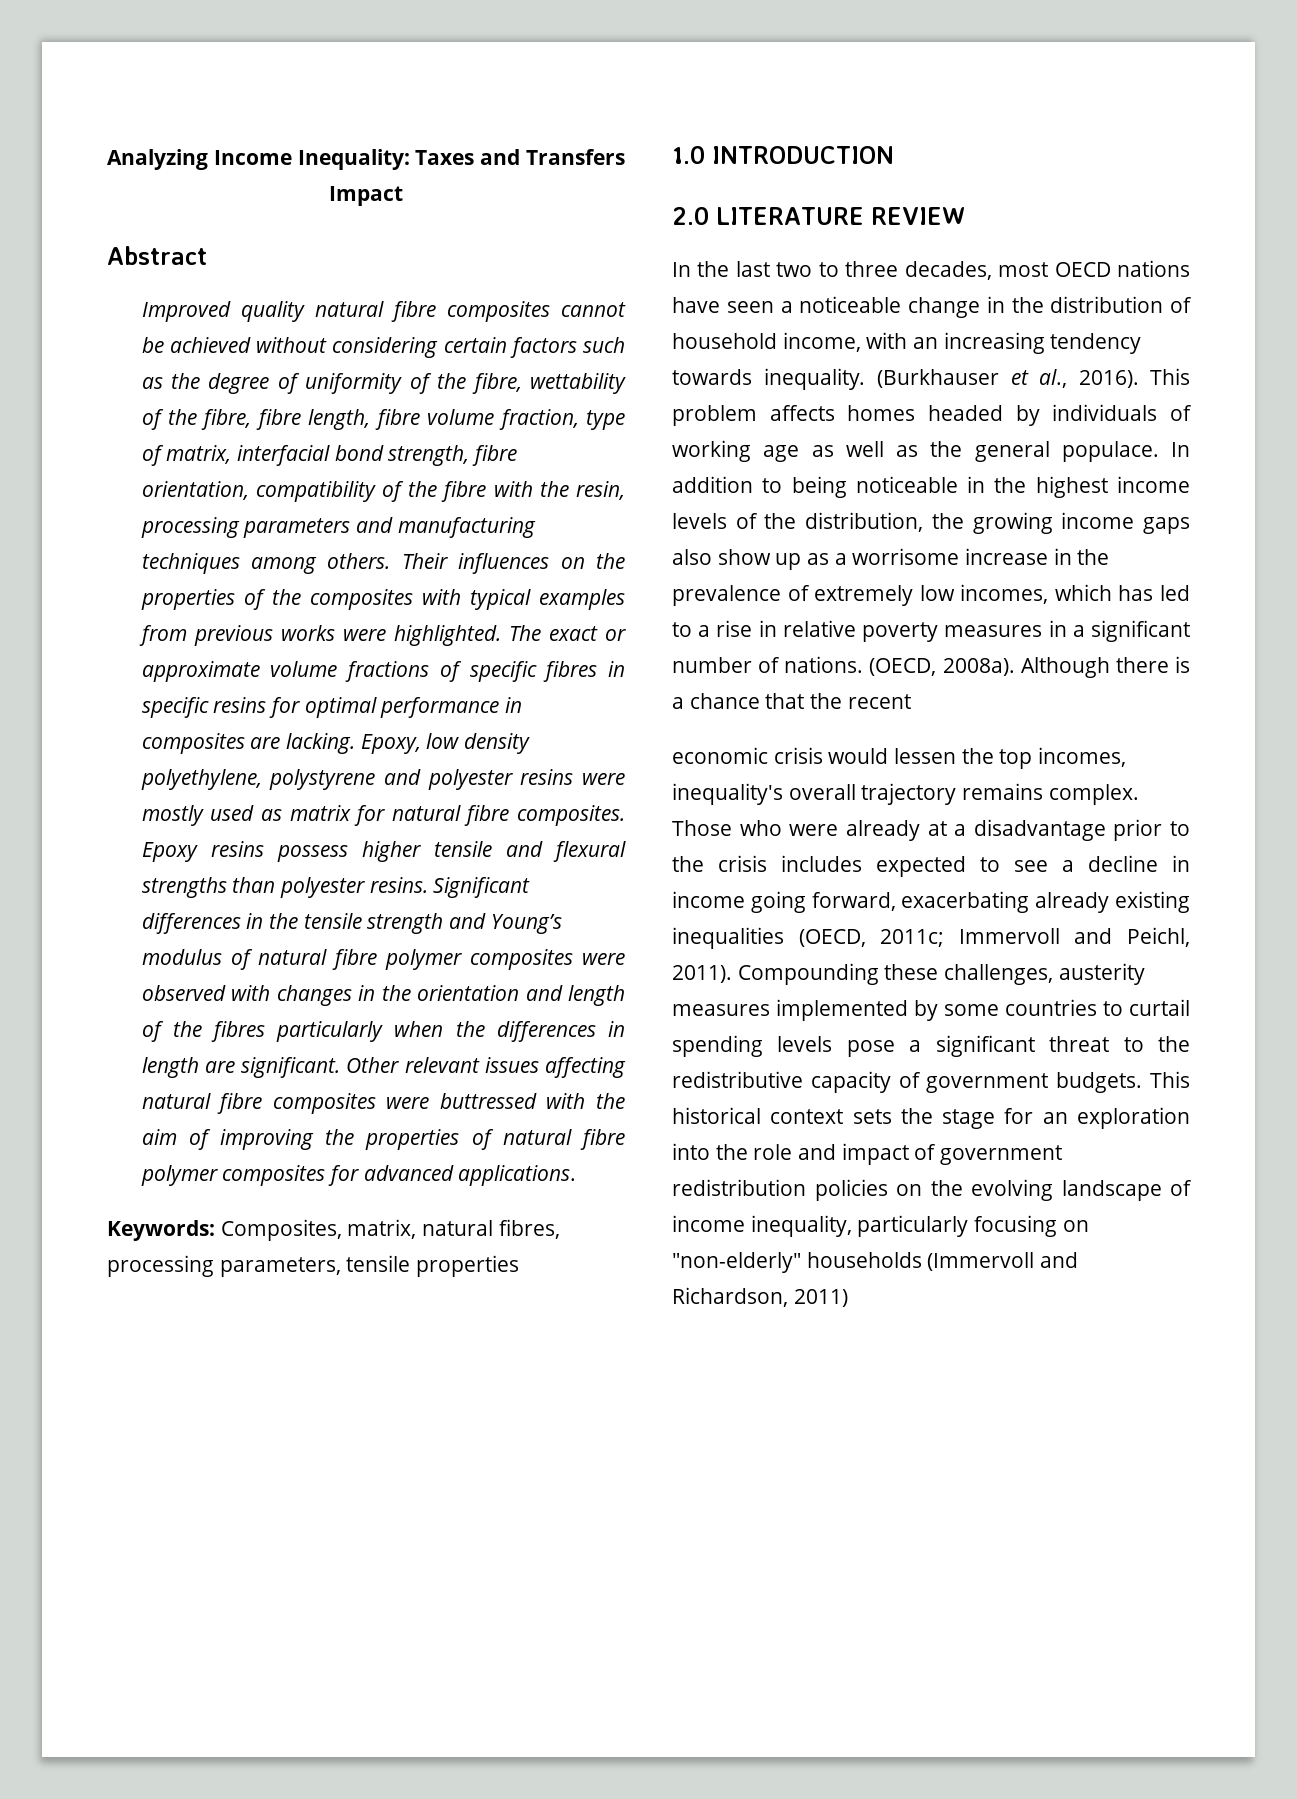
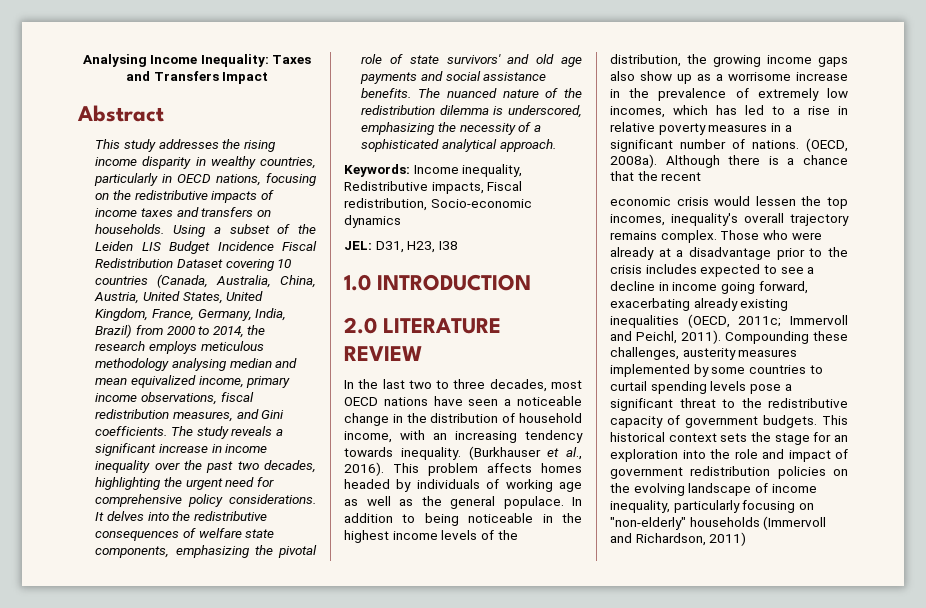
- Analyzing Income Inequality: Taxes and Transfers Impact
+ Analysing Income Inequality: Taxes and Transfers Impact
- Improved quality natural fibre composites cannot be achieved without considering certain factors such as the degree of uniformity of the fibre, wettability of the fibre, fibre length, fibre volume fraction, type of matrix, interfacial bond strength, fibre orientation, compatibility of the fibre with the resin, processing parameters and manufacturing techniques among others. Their influences on the properties of the composites with typical examples from previous works were highlighted. The exact or approximate volume fractions of specific fibres in specific resins for optimal performance in composites are lacking. Epoxy, low density polyethylene, polystyrene and polyester resins were mostly used as matrix for natural fibre composites. Epoxy resins possess higher tensile and flexural strengths than polyester resins. Significant differences in the tensile strength and Young’s modulus of natural fibre polymer composites were observed with changes in the orientation and length of the fibres particularly when the differences in length are significant. Other relevant issues affecting natural fibre composites were buttressed with the aim of improving the properties of natural fibre polymer composites for advanced applications.
- Keywords: Composites, matrix, natural fibres, processing parameters, tensile properties
+ This study addresses the rising income disparity in wealthy countries, particularly in OECD nations, focusing on the redistributive impacts of income taxes and transfers on households. Using a subset of the Leiden LIS Budget Incidence Fiscal Redistribution Dataset covering 10 countries (Canada, Australia, China, Austria, United States, United Kingdom, France, Germany, India, Brazil) from 2000 to 2014, the research employs meticulous methodology analysing median and mean equivalized income, primary income observations, fiscal redistribution measures, and Gini coefficients. The study reveals a significant increase in income inequality over the past two decades, highlighting the urgent need for comprehensive policy considerations. It delves into the redistributive consequences of welfare state components, emphasizing the pivotal role of state survivors' and old age payments and social assistance benefits. The nuanced nature of the redistribution dilemma is underscored, emphasizing the necessity of a sophisticated analytical approach.
+ Keywords: Income inequality, Redistributive impacts, Fiscal redistribution, Socio-economic dynamics
+ JEL: D31, H23, I38

